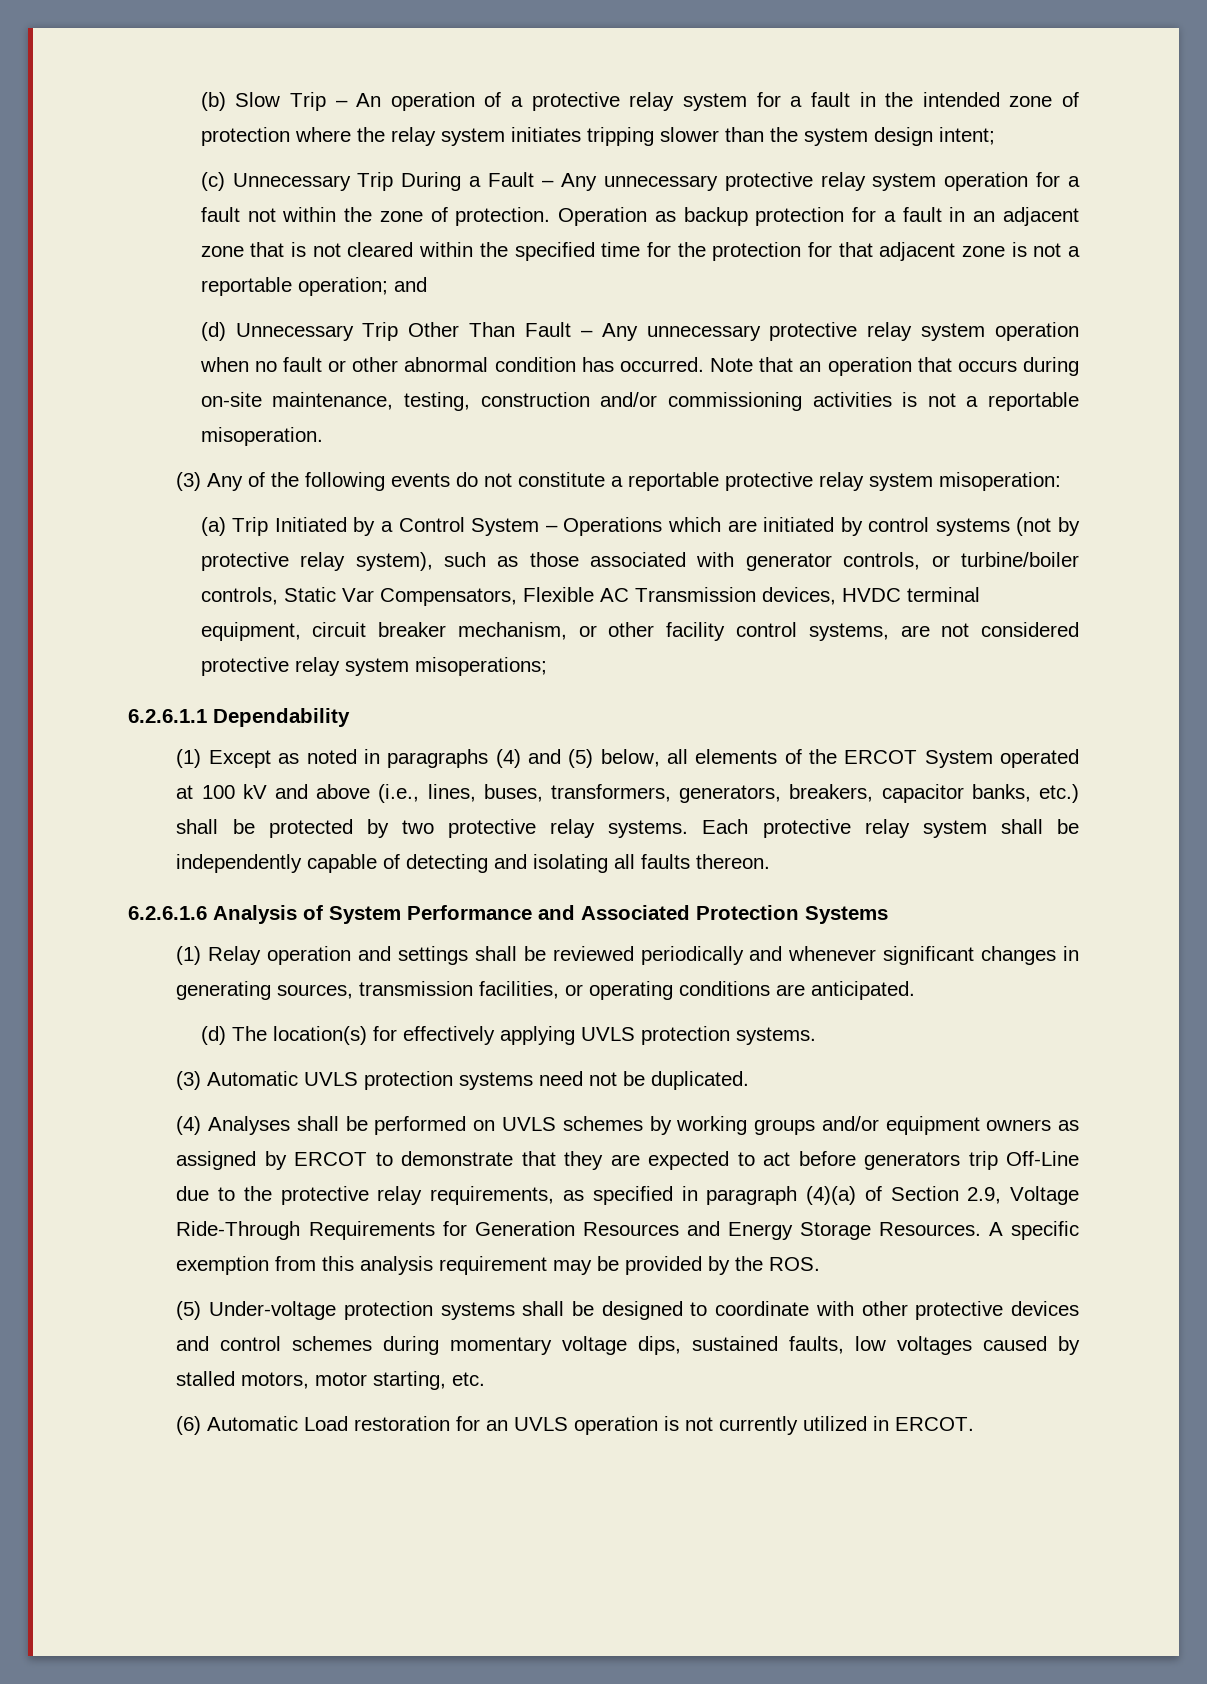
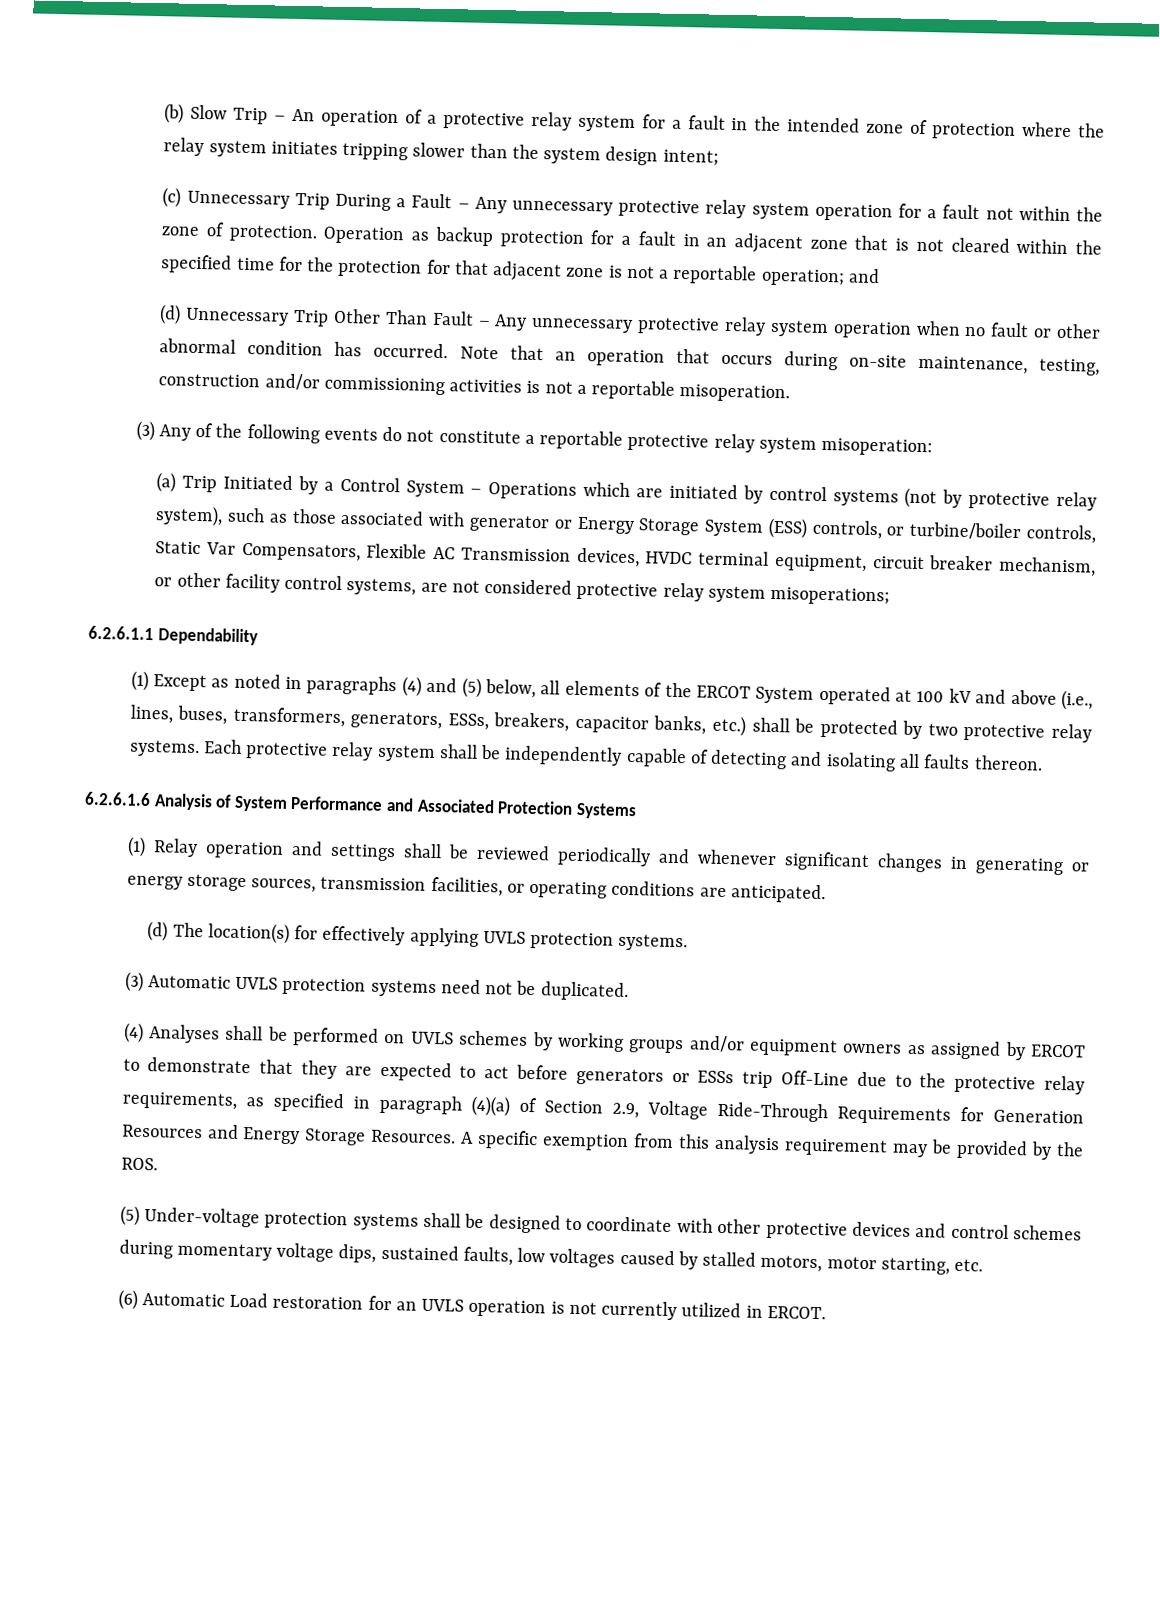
- (a) Trip Initiated by a Control System – Operations which are initiated by control systems (not by protective relay system), such as those associated with generator controls, or turbine/boiler controls, Static Var Compensators, Flexible AC Transmission devices, HVDC terminal equipment, circuit breaker mechanism, or other facility control systems, are not considered protective relay system misoperations;
+ (a) Trip Initiated by a Control System – Operations which are initiated by control systems (not by protective relay system), such as those associated with generator or Energy Storage System (ESS) controls, or turbine/boiler controls, Static Var Compensators, Flexible AC Transmission devices, HVDC terminal equipment, circuit breaker mechanism, or other facility control systems, are not considered protective relay system misoperations;
- (1) Except as noted in paragraphs (4) and (5) below, all elements of the ERCOT System operated at 100 kV and above (i.e., lines, buses, transformers, generators, breakers, capacitor banks, etc.) shall be protected by two protective relay systems.
+ (1) Except as noted in paragraphs (4) and (5) below, all elements of the ERCOT System operated at 100 kV and above (i.e., lines, buses, transformers, generators, ESSs, breakers, capacitor banks, etc.) shall be protected by two protective relay systems.
- (1) Relay operation and settings shall be reviewed periodically and whenever significant changes in generating sources, transmission facilities, or operating conditions are anticipated.
+ (1) Relay operation and settings shall be reviewed periodically and whenever significant changes in generating or energy storage sources, transmission facilities, or operating conditions are anticipated.
- (4) Analyses shall be performed on UVLS schemes by working groups and/or equipment owners as assigned by ERCOT to demonstrate that they are expected to act before generators trip Off-Line due to the protective relay requirements, as specified in paragraph (4)(a) of Section 2.9, Voltage Ride-Through Requirements for Generation Resources and Energy Storage Resources.
+ (4) Analyses shall be performed on UVLS schemes by working groups and/or equipment owners as assigned by ERCOT to demonstrate that they are expected to act before generators or ESSs trip Off-Line due to the protective relay requirements, as specified in paragraph (4)(a) of Section 2.9, Voltage Ride-Through Requirements for Generation Resources and Energy Storage Resources.

